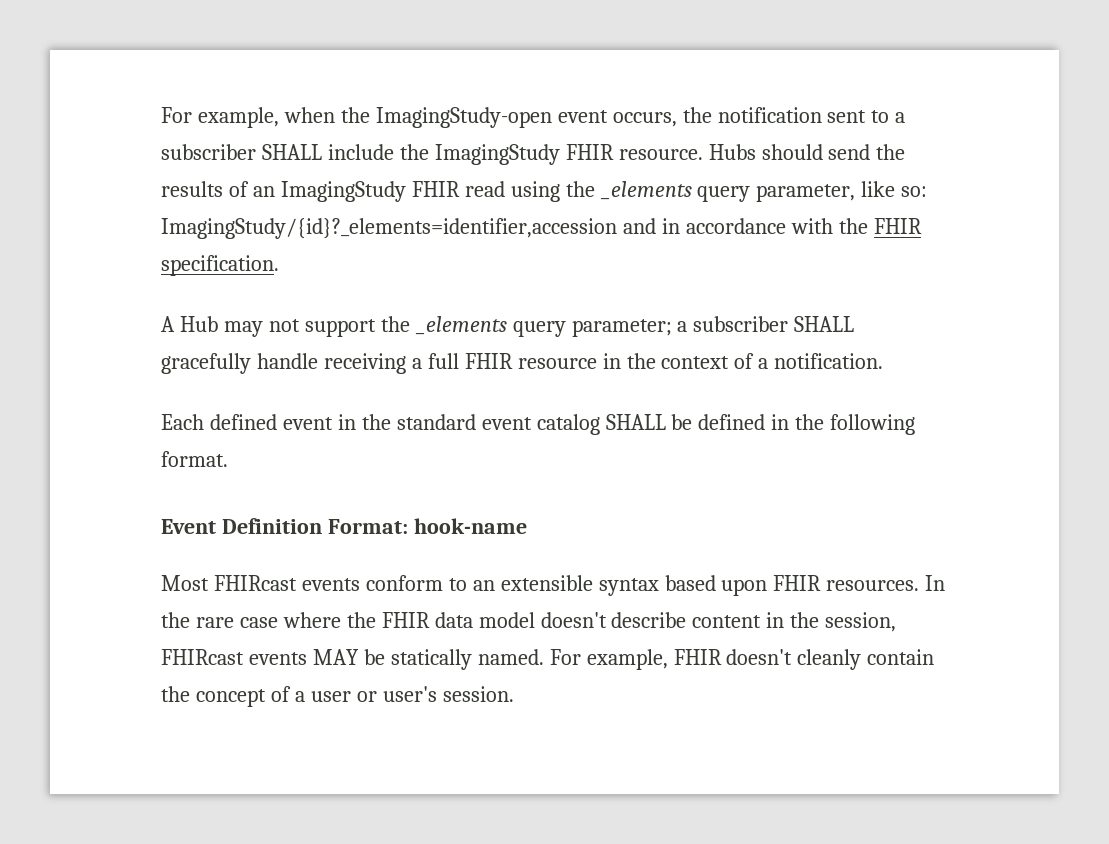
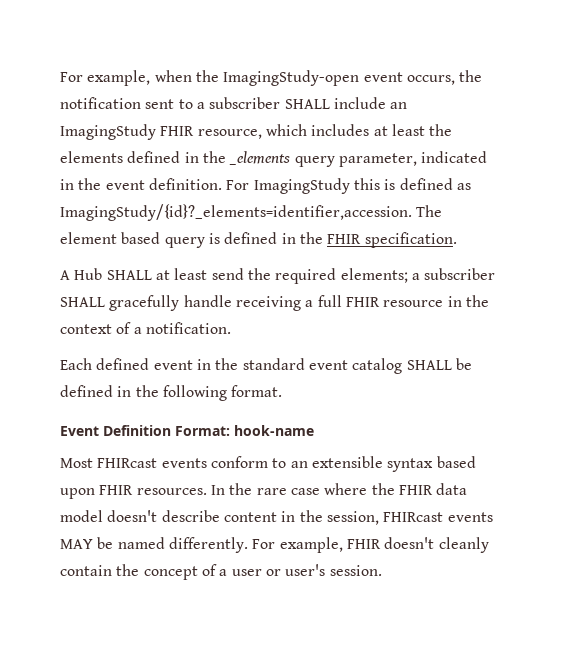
- For example, when the ImagingStudy-open event occurs, the notification sent to a subscriber SHALL include the ImagingStudy FHIR resource. Hubs should send the results of an ImagingStudy FHIR read using the _elements query parameter, like so: ImagingStudy/{id}?_elements=identifier,accession and in accordance with the FHIR specification.
+ For example, when the ImagingStudy-open event occurs, the notification sent to a subscriber SHALL include an ImagingStudy FHIR resource, which includes at least the elements defined in the _elements query parameter, indicated in the event definition. For ImagingStudy this is defined as ImagingStudy/{id}?_elements=identifier,accession. The element based query is defined in the FHIR specification.
- A Hub may not support the _elements query parameter; a subscriber SHALL gracefully handle receiving a full FHIR resource in the context of a notification.
+ A Hub SHALL at least send the required elements; a subscriber SHALL gracefully handle receiving a full FHIR resource in the context of a notification.
- In the rare case where the FHIR data model doesn't describe content in the session, FHIRcast events MAY be statically named.
+ In the rare case where the FHIR data model doesn't describe content in the session, FHIRcast events MAY be named differently.

